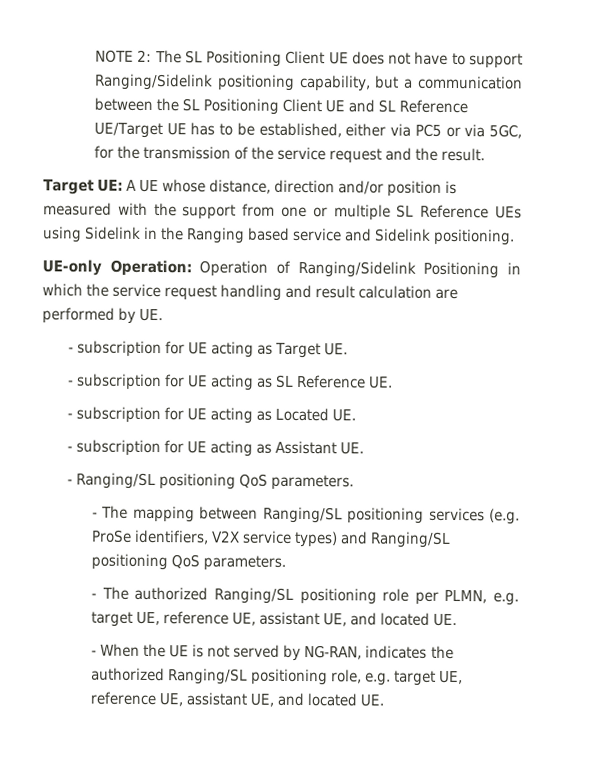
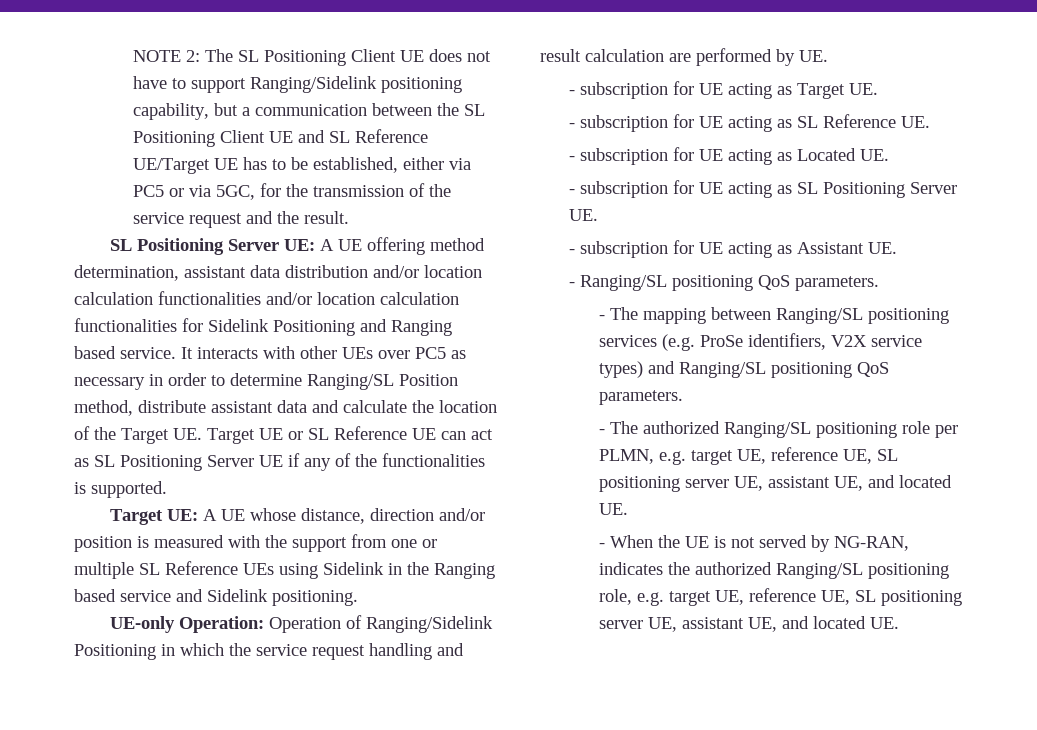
+ SL Positioning Server UE: A UE offering method determination, assistant data distribution and/or location calculation functionalities and/or location calculation functionalities for Sidelink Positioning and Ranging based service. It interacts with other UEs over PC5 as necessary in order to determine Ranging/SL Position method, distribute assistant data and calculate the location of the Target UE. Target UE or SL Reference UE can act as SL Positioning Server UE if any of the functionalities is supported.
+ - subscription for UE acting as SL Positioning Server UE.
- - The authorized Ranging/SL positioning role per PLMN, e.g. target UE, reference UE, assistant UE, and located UE.
+ - The authorized Ranging/SL positioning role per PLMN, e.g. target UE, reference UE, SL positioning server UE, assistant UE, and located UE.
- - When the UE is not served by NG-RAN, indicates the authorized Ranging/SL positioning role, e.g. target UE, reference UE, assistant UE, and located UE.
+ - When the UE is not served by NG-RAN, indicates the authorized Ranging/SL positioning role, e.g. target UE, reference UE, SL positioning server UE, assistant UE, and located UE.

